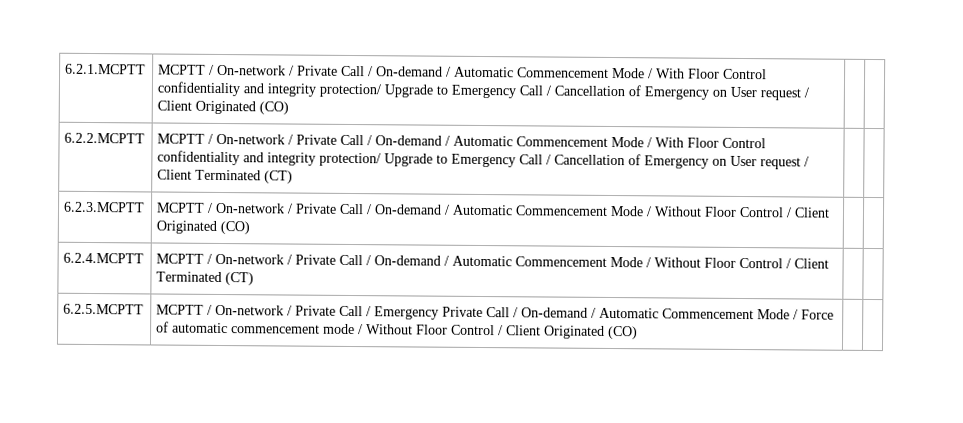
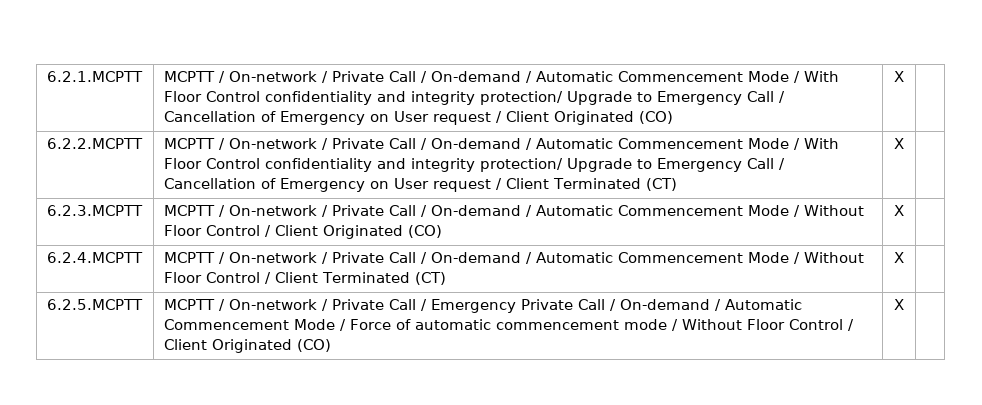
- 6.2.1.MCPTT | MCPTT / On-network / Private Call / On-demand / Automatic Commencement Mode / With Floor Control confidentiality and integrity protection/ Upgrade to Emergency Call / Cancellation of Emergency on User request / Client Originated (CO) | |
+ 6.2.1.MCPTT | MCPTT / On-network / Private Call / On-demand / Automatic Commencement Mode / With Floor Control confidentiality and integrity protection/ Upgrade to Emergency Call / Cancellation of Emergency on User request / Client Originated (CO) | X |
- 6.2.2.MCPTT | MCPTT / On-network / Private Call / On-demand / Automatic Commencement Mode / With Floor Control confidentiality and integrity protection/ Upgrade to Emergency Call / Cancellation of Emergency on User request / Client Terminated (CT) | |
+ 6.2.2.MCPTT | MCPTT / On-network / Private Call / On-demand / Automatic Commencement Mode / With Floor Control confidentiality and integrity protection/ Upgrade to Emergency Call / Cancellation of Emergency on User request / Client Terminated (CT) | X |
- 6.2.3.MCPTT | MCPTT / On-network / Private Call / On-demand / Automatic Commencement Mode / Without Floor Control / Client Originated (CO) | |
+ 6.2.3.MCPTT | MCPTT / On-network / Private Call / On-demand / Automatic Commencement Mode / Without Floor Control / Client Originated (CO) | X |
- 6.2.4.MCPTT | MCPTT / On-network / Private Call / On-demand / Automatic Commencement Mode / Without Floor Control / Client Terminated (CT) | |
+ 6.2.4.MCPTT | MCPTT / On-network / Private Call / On-demand / Automatic Commencement Mode / Without Floor Control / Client Terminated (CT) | X |
- 6.2.5.MCPTT | MCPTT / On-network / Private Call / Emergency Private Call / On-demand / Automatic Commencement Mode / Force of automatic commencement mode / Without Floor Control / Client Originated (CO) | |
+ 6.2.5.MCPTT | MCPTT / On-network / Private Call / Emergency Private Call / On-demand / Automatic Commencement Mode / Force of automatic commencement mode / Without Floor Control / Client Originated (CO) | X |

